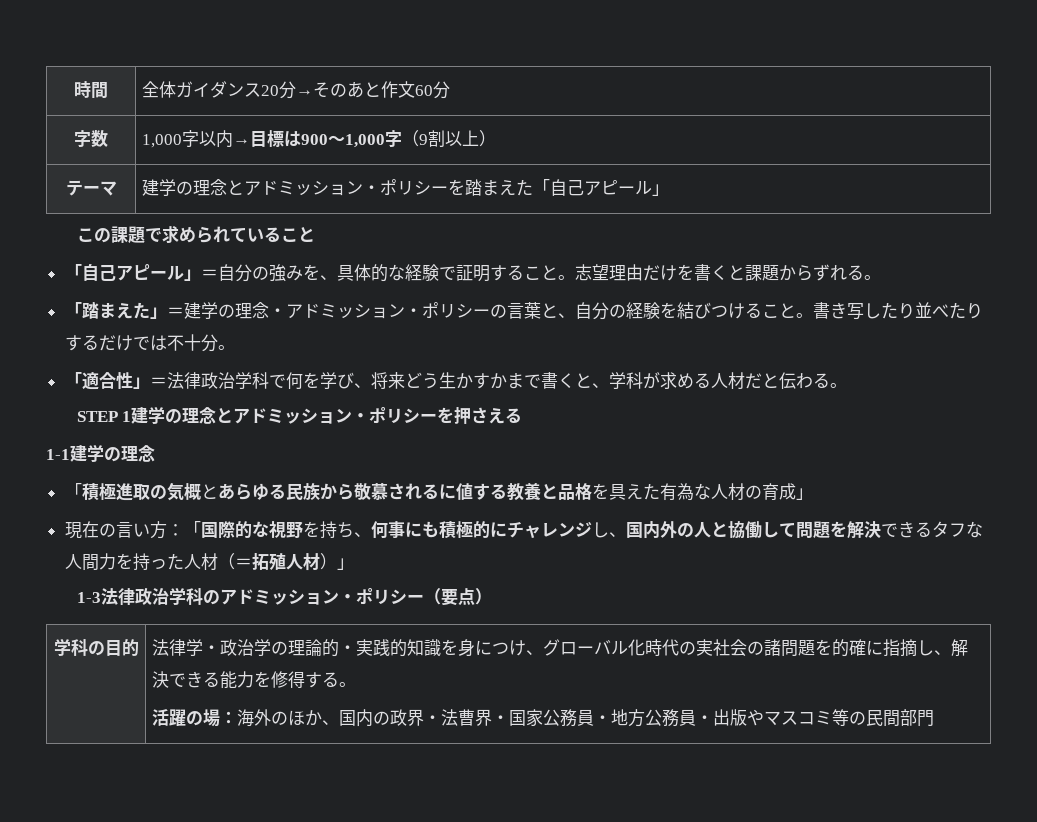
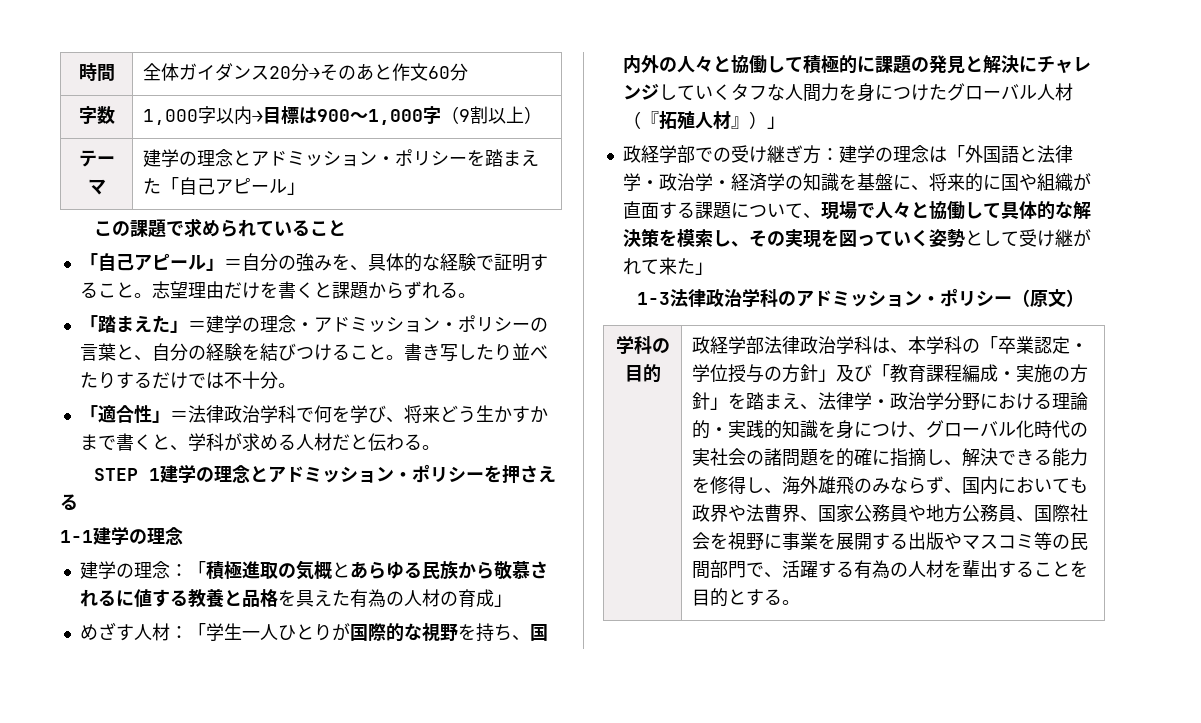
- 「積極進取の気概とあらゆる民族から敬慕されるに値する教養と品格を具えた有為な人材の育成」
+ 建学の理念：「積極進取の気概とあらゆる民族から敬慕されるに値する教養と品格を具えた有為の人材の育成」
- 現在の言い方：「国際的な視野を持ち、何事にも積極的にチャレンジし、国内外の人と協働して問題を解決できるタフな人間力を持った人材（＝拓殖人材）」
+ めざす人材：「学生一人ひとりが国際的な視野を持ち、国内外の人々と協働して積極的に課題の発見と解決にチャレンジしていくタフな人間力を身につけたグローバル人材（『拓殖人材』）」
+ 政経学部での受け継ぎ方：建学の理念は「外国語と法律学・政治学・経済学の知識を基盤に、将来的に国や組織が直面する課題について、現場で人々と協働して具体的な解決策を模索し、その実現を図っていく姿勢として受け継がれて来た」
- 1-3法律政治学科のアドミッション・ポリシー（要点）
+ 1-3法律政治学科のアドミッション・ポリシー（原文）
- 法律学・政治学の理論的・実践的知識を身につけ、グローバル化時代の実社会の諸問題を的確に指摘し、解決できる能力を修得する。
- 活躍の場：海外のほか、国内の政界・法曹界・国家公務員・地方公務員・出版やマスコミ等の民間部門
+ 政経学部法律政治学科は、本学科の「卒業認定・学位授与の方針」及び「教育課程編成・実施の方針」を踏まえ、法律学・政治学分野における理論的・実践的知識を身につけ、グローバル化時代の実社会の諸問題を的確に指摘し、解決できる能力を修得し、海外雄飛のみならず、国内においても政界や法曹界、国家公務員や地方公務員、国際社会を視野に事業を展開する出版やマスコミ等の民間部門で、活躍する有為の人材を輩出することを目的とする。

